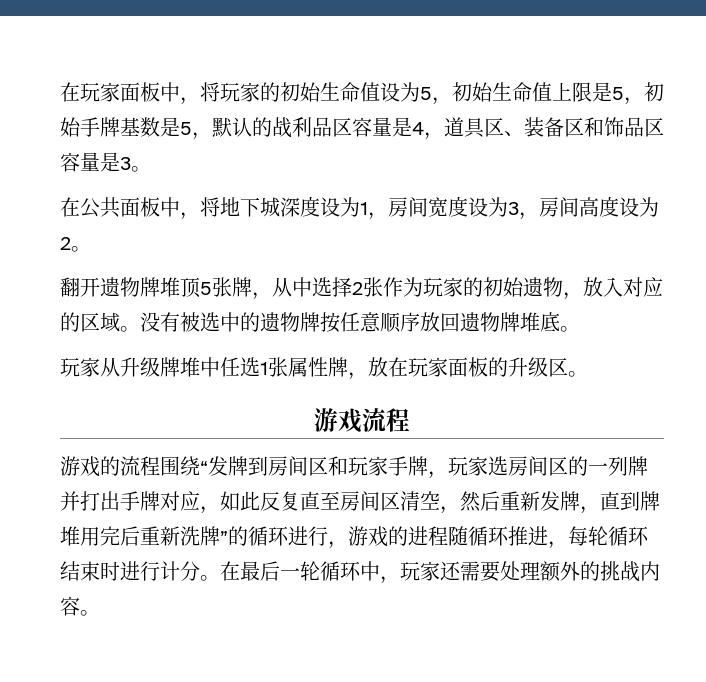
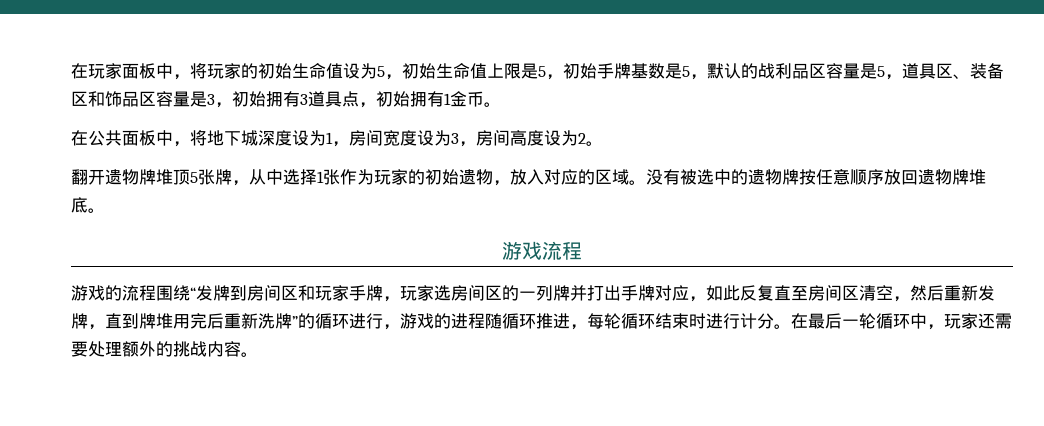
- 在玩家面板中，将玩家的初始生命值设为5，初始生命值上限是5，初始手牌基数是5，默认的战利品区容量是4，道具区、装备区和饰品区容量是3。
+ 在玩家面板中，将玩家的初始生命值设为5，初始生命值上限是5，初始手牌基数是5，默认的战利品区容量是5，道具区、装备区和饰品区容量是3，初始拥有3道具点，初始拥有1金币。
- 翻开遗物牌堆顶5张牌，从中选择2张作为玩家的初始遗物，放入对应的区域。
+ 翻开遗物牌堆顶5张牌，从中选择1张作为玩家的初始遗物，放入对应的区域。
- 玩家从升级牌堆中任选1张属性牌，放在玩家面板的升级区。

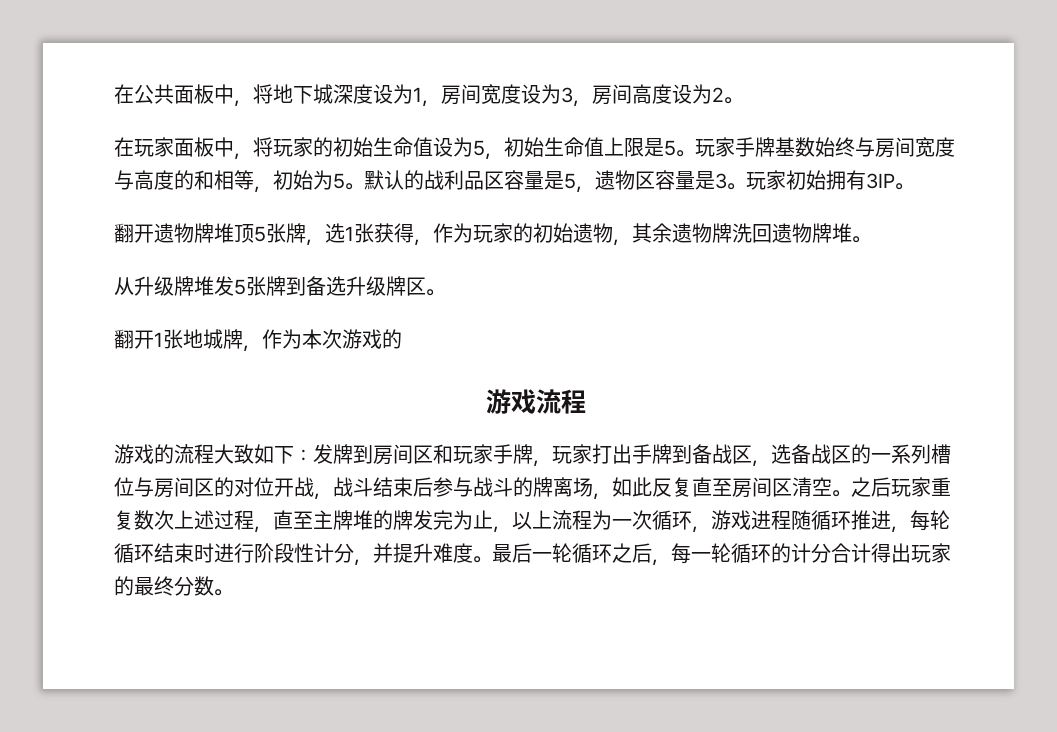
- 在玩家面板中，将玩家的初始生命值设为5，初始生命值上限是5，初始手牌基数是5，默认的战利品区容量是5，道具区、装备区和饰品区容量是3，初始拥有3道具点，初始拥有1金币。
+ 在玩家面板中，将玩家的初始生命值设为5，初始生命值上限是5。玩家手牌基数始终与房间宽度与高度的和相等，初始为5。默认的战利品区容量是5，遗物区容量是3。玩家初始拥有3IP。
- 翻开遗物牌堆顶5张牌，从中选择1张作为玩家的初始遗物，放入对应的区域。没有被选中的遗物牌按任意顺序放回遗物牌堆底。
+ 翻开遗物牌堆顶5张牌，选1张获得，作为玩家的初始遗物，其余遗物牌洗回遗物牌堆。
+ 从升级牌堆发5张牌到备选升级牌区。
+ 翻开1张地城牌，作为本次游戏的
- 游戏的流程围绕“发牌到房间区和玩家手牌，玩家选房间区的一列牌并打出手牌对应，如此反复直至房间区清空，然后重新发牌，直到牌堆用完后重新洗牌”的循环进行，游戏的进程随循环推进，每轮循环结束时进行计分。在最后一轮循环中，玩家还需要处理额外的挑战内容。
+ 游戏的流程大致如下：发牌到房间区和玩家手牌，玩家打出手牌到备战区，选备战区的一系列槽位与房间区的对位开战，战斗结束后参与战斗的牌离场，如此反复直至房间区清空。之后玩家重复数次上述过程，直至主牌堆的牌发完为止，以上流程为一次循环，游戏进程随循环推进，每轮循环结束时进行阶段性计分，并提升难度。最后一轮循环之后，每一轮循环的计分合计得出玩家的最终分数。

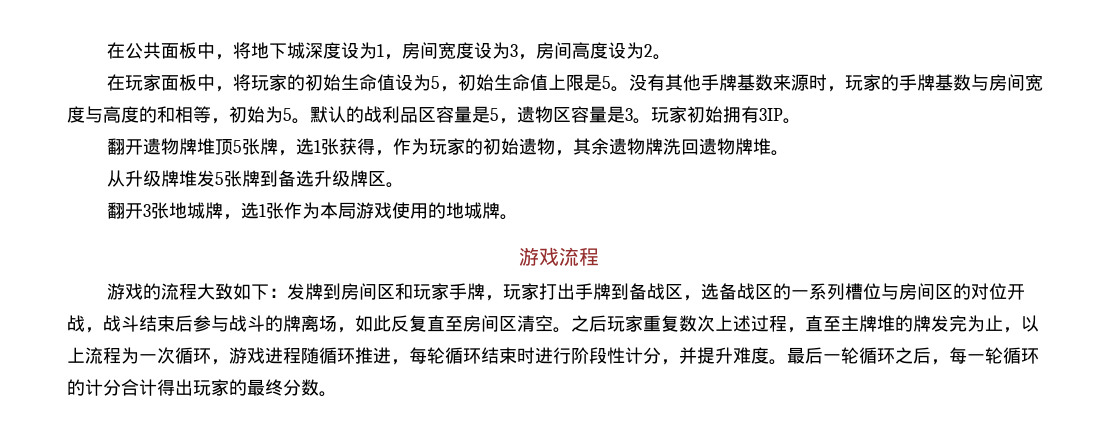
- 玩家手牌基数始终与房间宽度与高度的和相等，初始为5。
+ 没有其他手牌基数来源时，玩家的手牌基数与房间宽度与高度的和相等，初始为5。
- 翻开1张地城牌，作为本次游戏的
+ 翻开3张地城牌，选1张作为本局游戏使用的地城牌。

